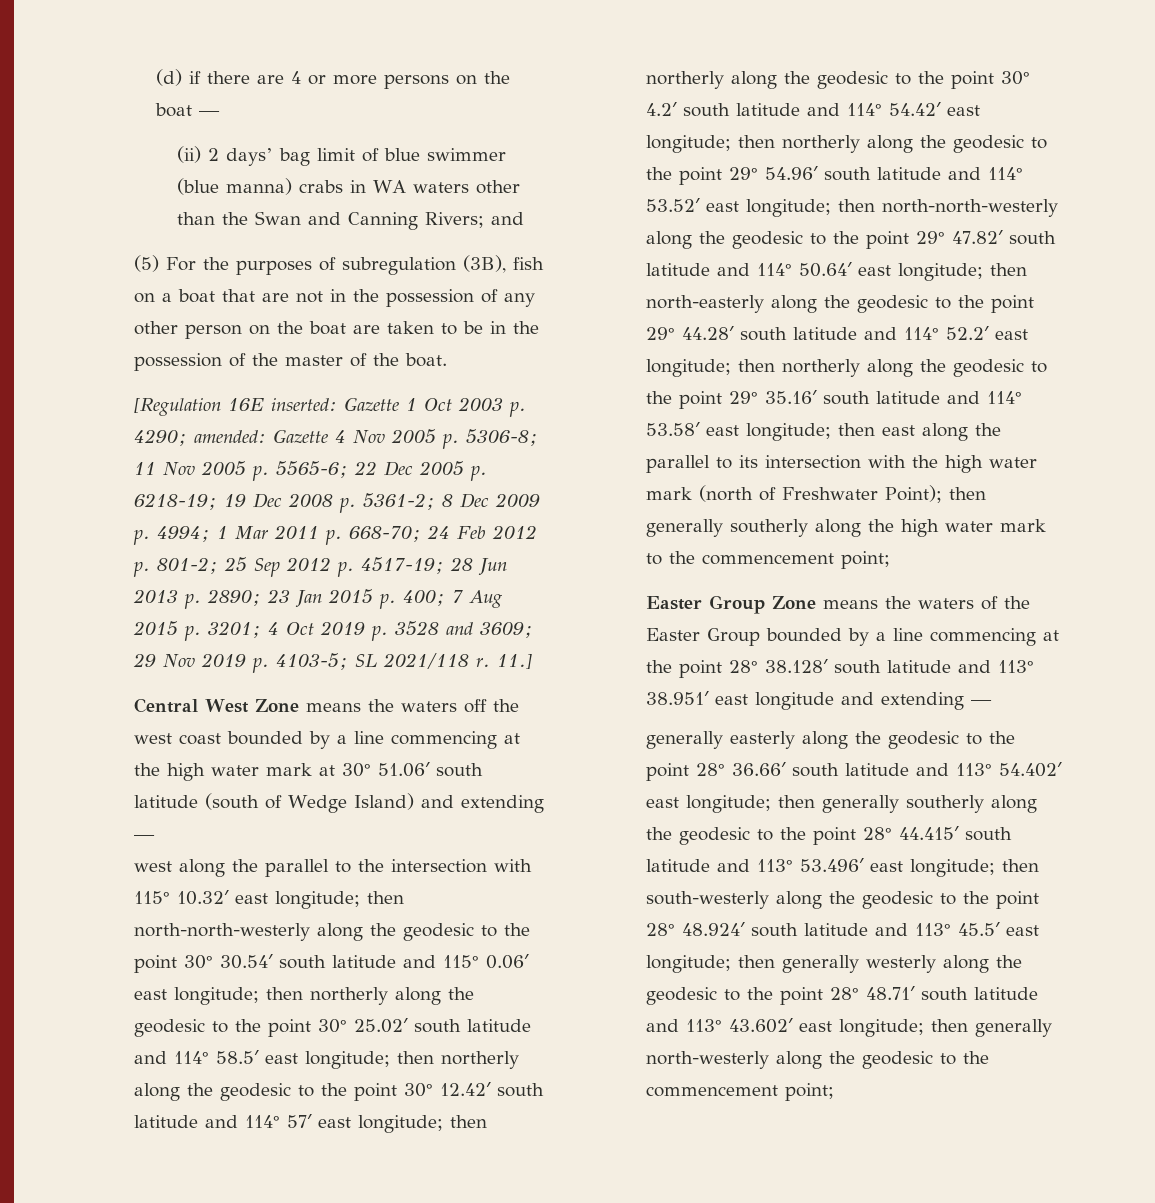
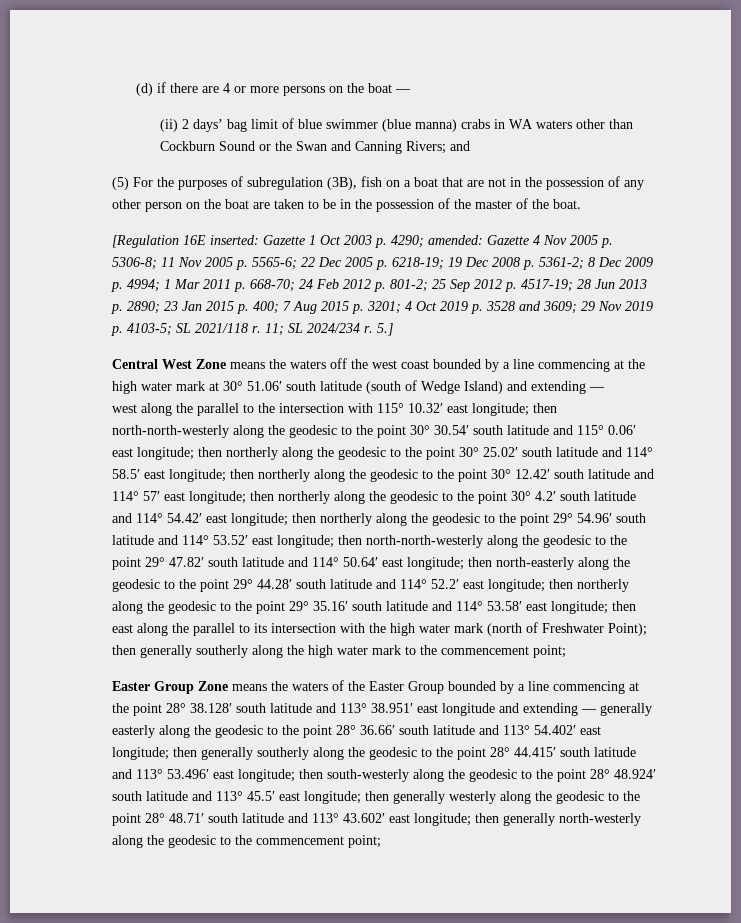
- (ii) 2 days’ bag limit of blue swimmer (blue manna) crabs in WA waters other than the Swan and Canning Rivers; and
+ (ii) 2 days’ bag limit of blue swimmer (blue manna) crabs in WA waters other than Cockburn Sound or the Swan and Canning Rivers; and
- 11.]
+ 11; SL 2024/234 r. 5.]
- Easter Group Zone means the waters of the Easter Group bounded by a line commencing at the point 28° 38.128′ south latitude and 113° 38.951′ east longitude and extending —
- generally easterly along the geodesic to the point 28° 36.66′ south latitude and 113° 54.402′ east longitude;
+ Easter Group Zone means the waters of the Easter Group bounded by a line commencing at the point 28° 38.128′ south latitude and 113° 38.951′ east longitude and extending — generally easterly along the geodesic to the point 28° 36.66′ south latitude and 113° 54.402′ east longitude;

